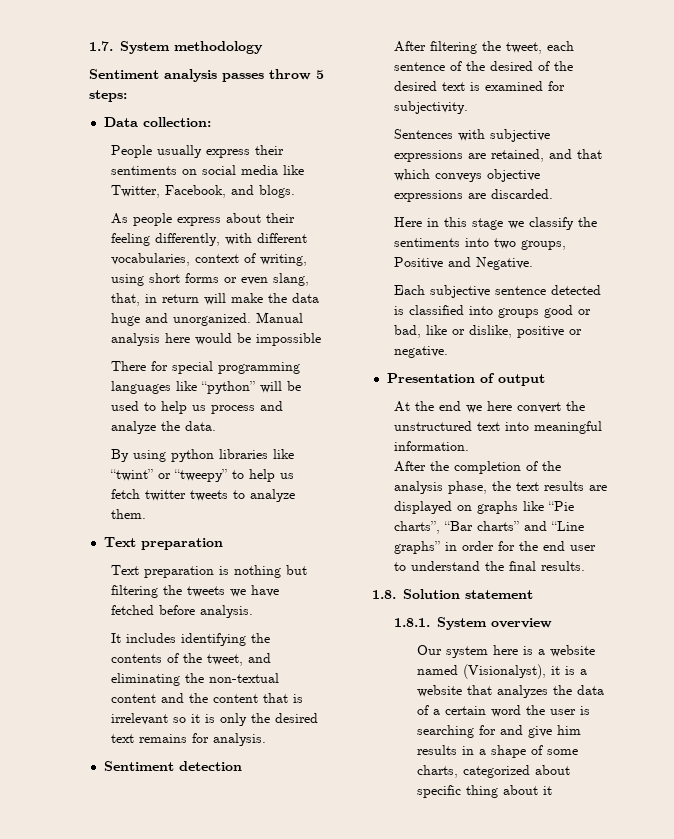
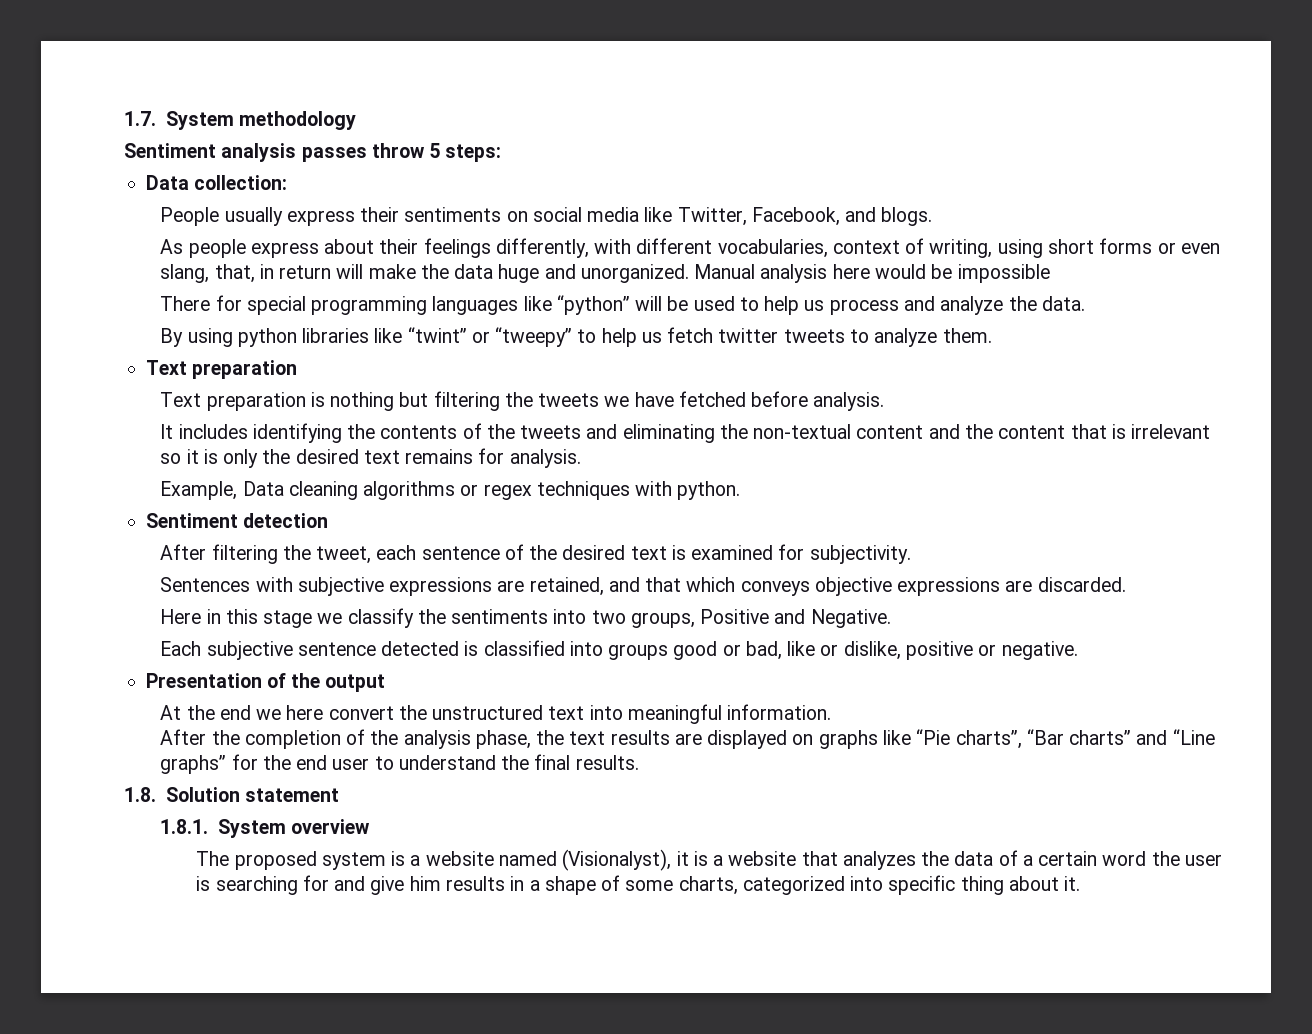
- As people express about their feeling differently, with different vocabularies, context of writing, using short forms or even slang, that, in return will make the data huge and unorganized.
+ As people express about their feelings differently, with different vocabularies, context of writing, using short forms or even slang, that, in return will make the data huge and unorganized.
- It includes identifying the contents of the tweet, and eliminating the non-textual content and the content that is irrelevant so it is only the desired text remains for analysis.
+ It includes identifying the contents of the tweets and eliminating the non-textual content and the content that is irrelevant so it is only the desired text remains for analysis.
+ Example, Data cleaning algorithms or regex techniques with python.
- After filtering the tweet, each sentence of the desired of the desired text is examined for subjectivity.
+ After filtering the tweet, each sentence of the desired text is examined for subjectivity.
- Presentation of output
+ Presentation of the output
- After the completion of the analysis phase, the text results are displayed on graphs like “Pie charts”, “Bar charts” and “Line graphs” in order for the end user to understand the final results.
+ After the completion of the analysis phase, the text results are displayed on graphs like “Pie charts”, “Bar charts” and “Line graphs” for the end user to understand the final results.
- Our system here is a website named (Visionalyst), it is a website that analyzes the data of a certain word the user is searching for and give him results in a shape of some charts, categorized about specific thing about it
+ The proposed system is a website named (Visionalyst), it is a website that analyzes the data of a certain word the user is searching for and give him results in a shape of some charts, categorized into specific thing about it.

